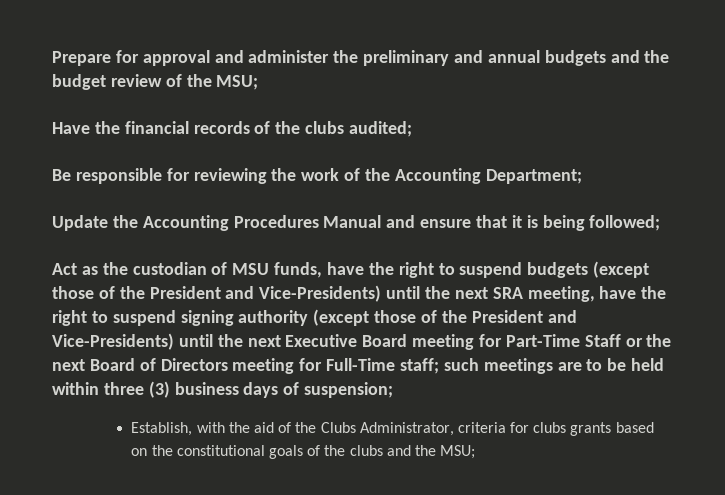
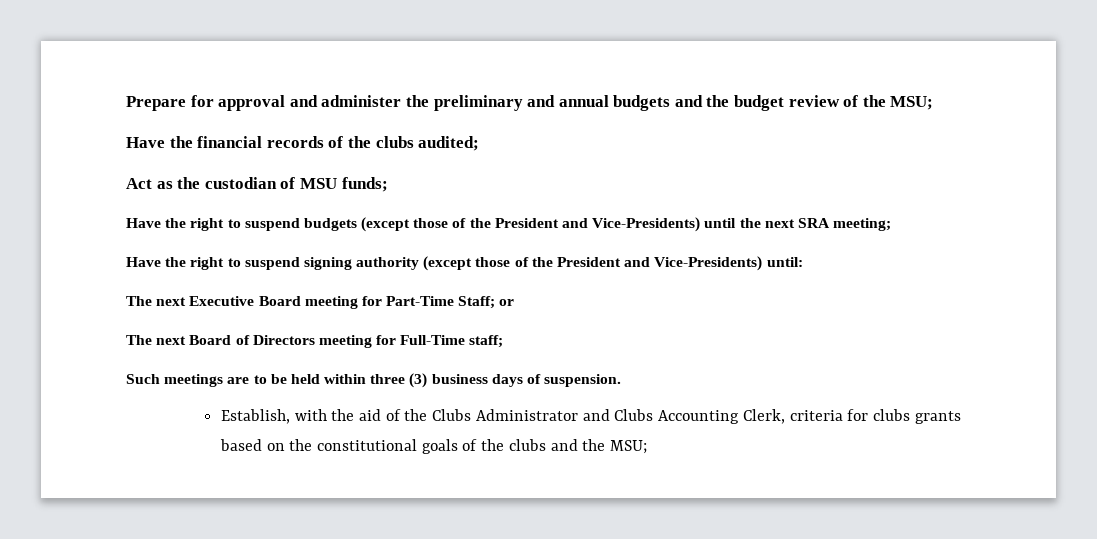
- Be responsible for reviewing the work of the Accounting Department;
- Update the Accounting Procedures Manual and ensure that it is being followed;
- Act as the custodian of MSU funds, have the right to suspend budgets (except those of the President and Vice-Presidents) until the next SRA meeting, have the right to suspend signing authority (except those of the President and Vice-Presidents) until the next Executive Board meeting for Part-Time Staff or the next Board of Directors meeting for Full-Time staff; such meetings are to be held within three (3) business days of suspension;
+ Act as the custodian of MSU funds;
+ Have the right to suspend budgets (except those of the President and Vice-Presidents) until the next SRA meeting;
+ Have the right to suspend signing authority (except those of the President and Vice-Presidents) until:
+ The next Executive Board meeting for Part-Time Staff; or
+ The next Board of Directors meeting for Full-Time staff;
+ Such meetings are to be held within three (3) business days of suspension.
- Establish, with the aid of the Clubs Administrator, criteria for clubs grants based on the constitutional goals of the clubs and the MSU;
+ Establish, with the aid of the Clubs Administrator and Clubs Accounting Clerk, criteria for clubs grants based on the constitutional goals of the clubs and the MSU;

